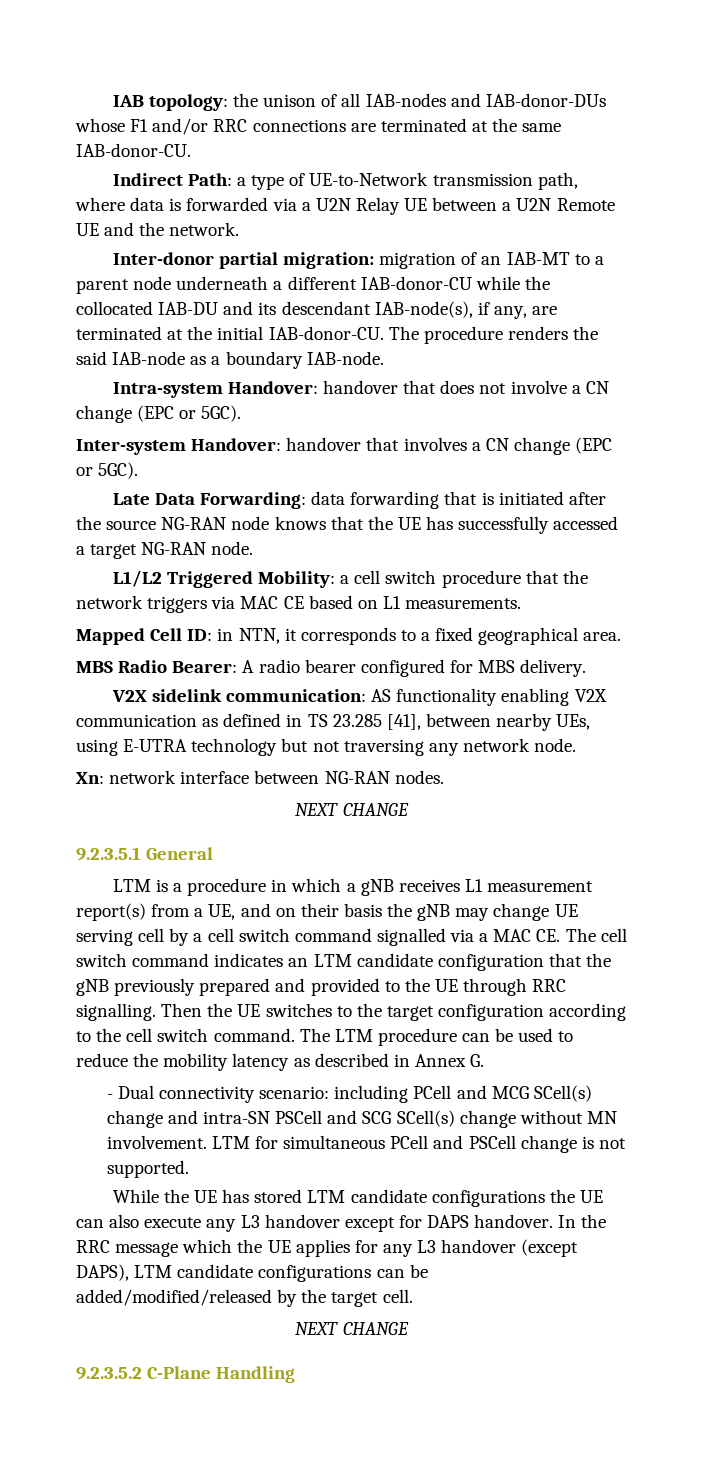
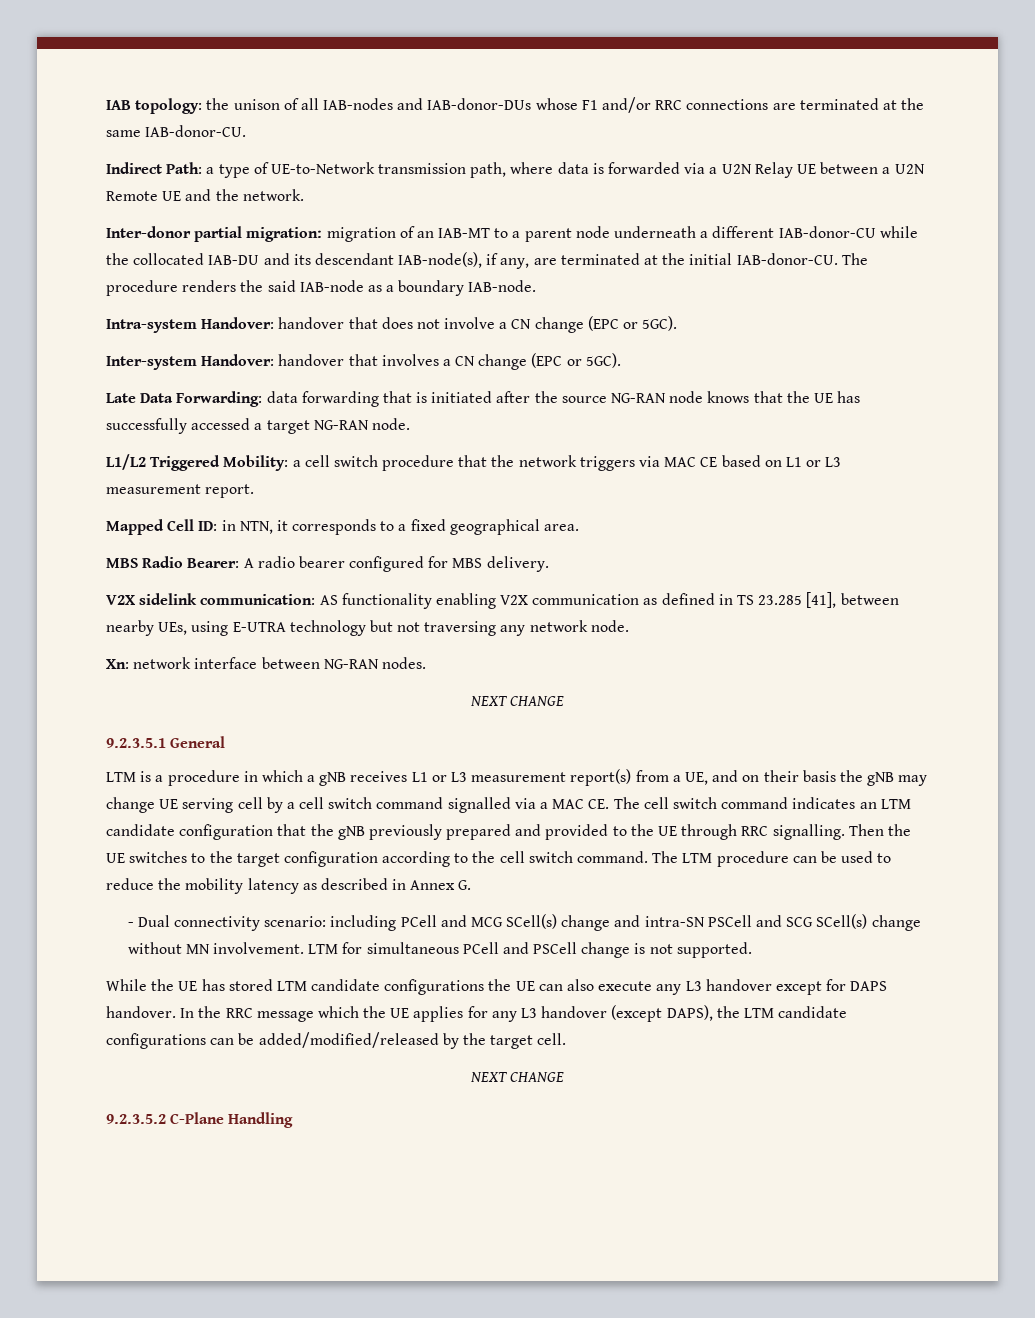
- L1/L2 Triggered Mobility: a cell switch procedure that the network triggers via MAC CE based on L1 measurements.
+ L1/L2 Triggered Mobility: a cell switch procedure that the network triggers via MAC CE based on L1 or L3 measurement report.
- LTM is a procedure in which a gNB receives L1 measurement report(s) from a UE, and on their basis the gNB may change UE serving cell by a cell switch command signalled via a MAC CE. The cell switch command indicates an LTM candidate configuration that the gNB previously prepared and provided to the UE through RRC signalling.
+ LTM is a procedure in which a gNB receives L1 or L3 measurement report(s) from a UE, and on their basis the gNB may change UE serving cell by a cell switch command signalled via a MAC CE. The cell switch command indicates an LTM candidate configuration that the gNB previously prepared and provided to the UE through RRC signalling.
- In the RRC message which the UE applies for any L3 handover (except DAPS), LTM candidate configurations can be added/modified/released by the target cell.
+ In the RRC message which the UE applies for any L3 handover (except DAPS), the LTM candidate configurations can be added/modified/released by the target cell.

